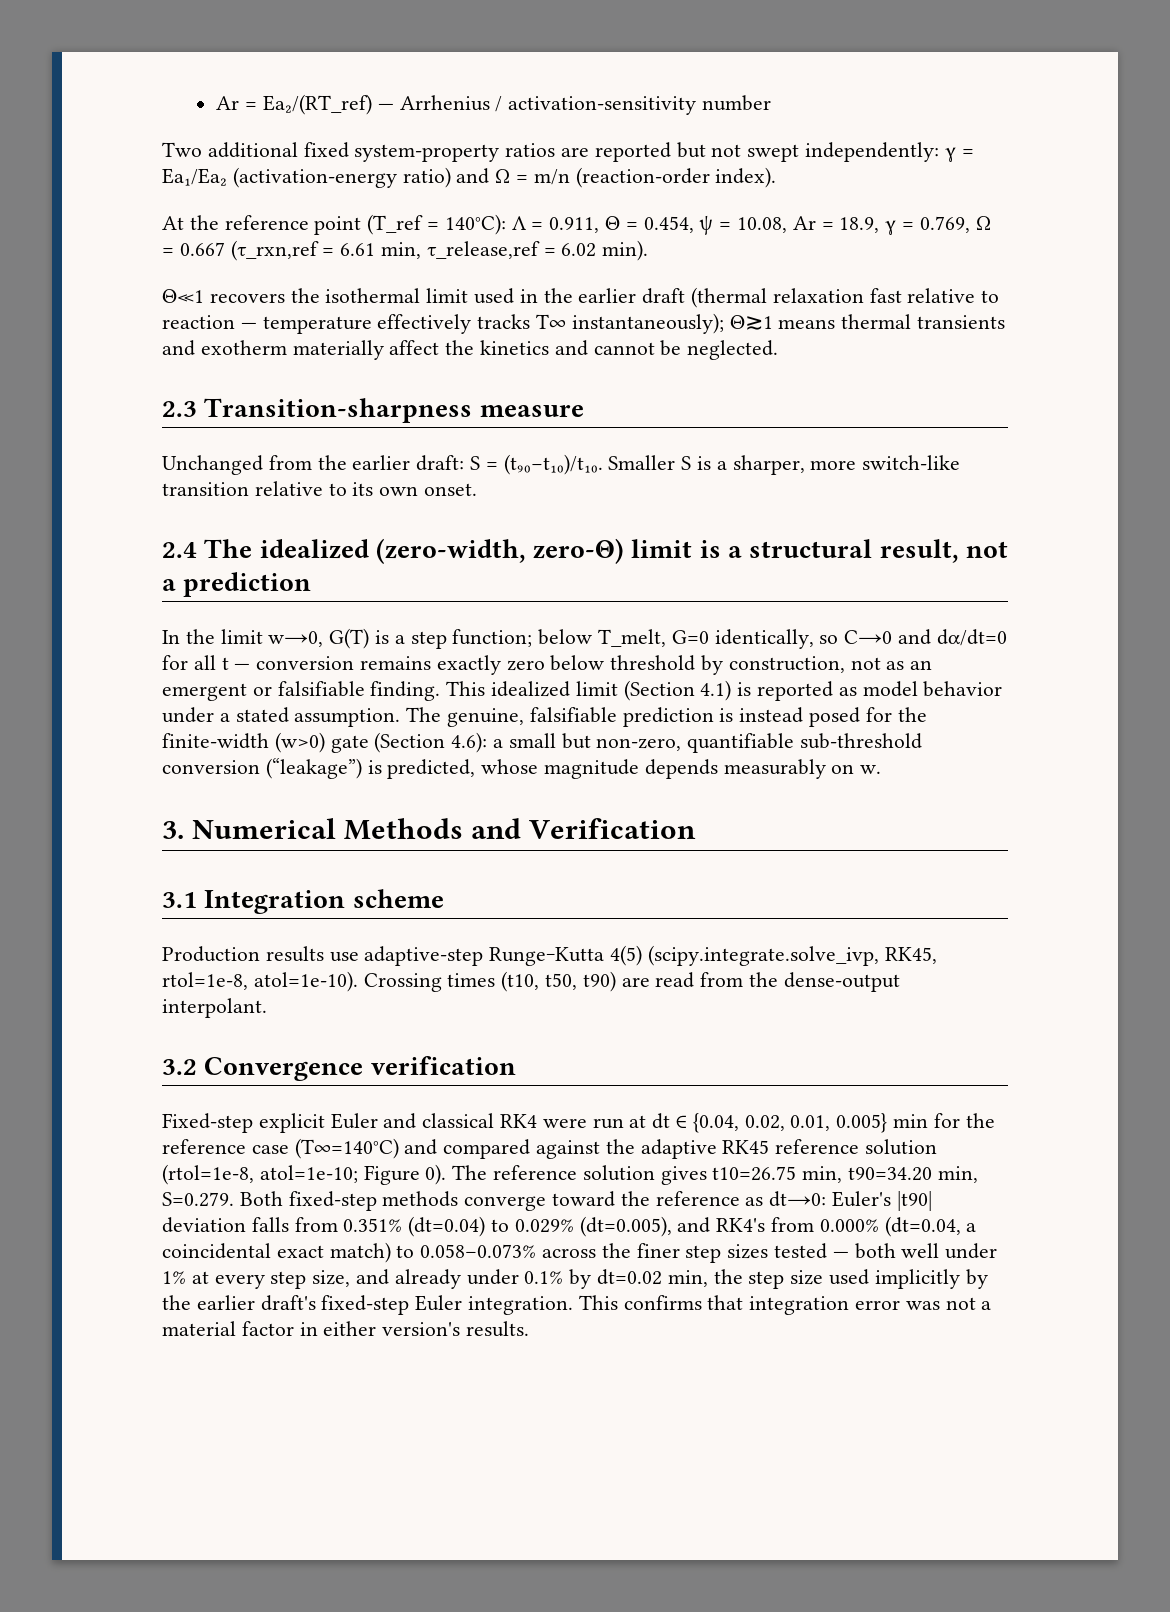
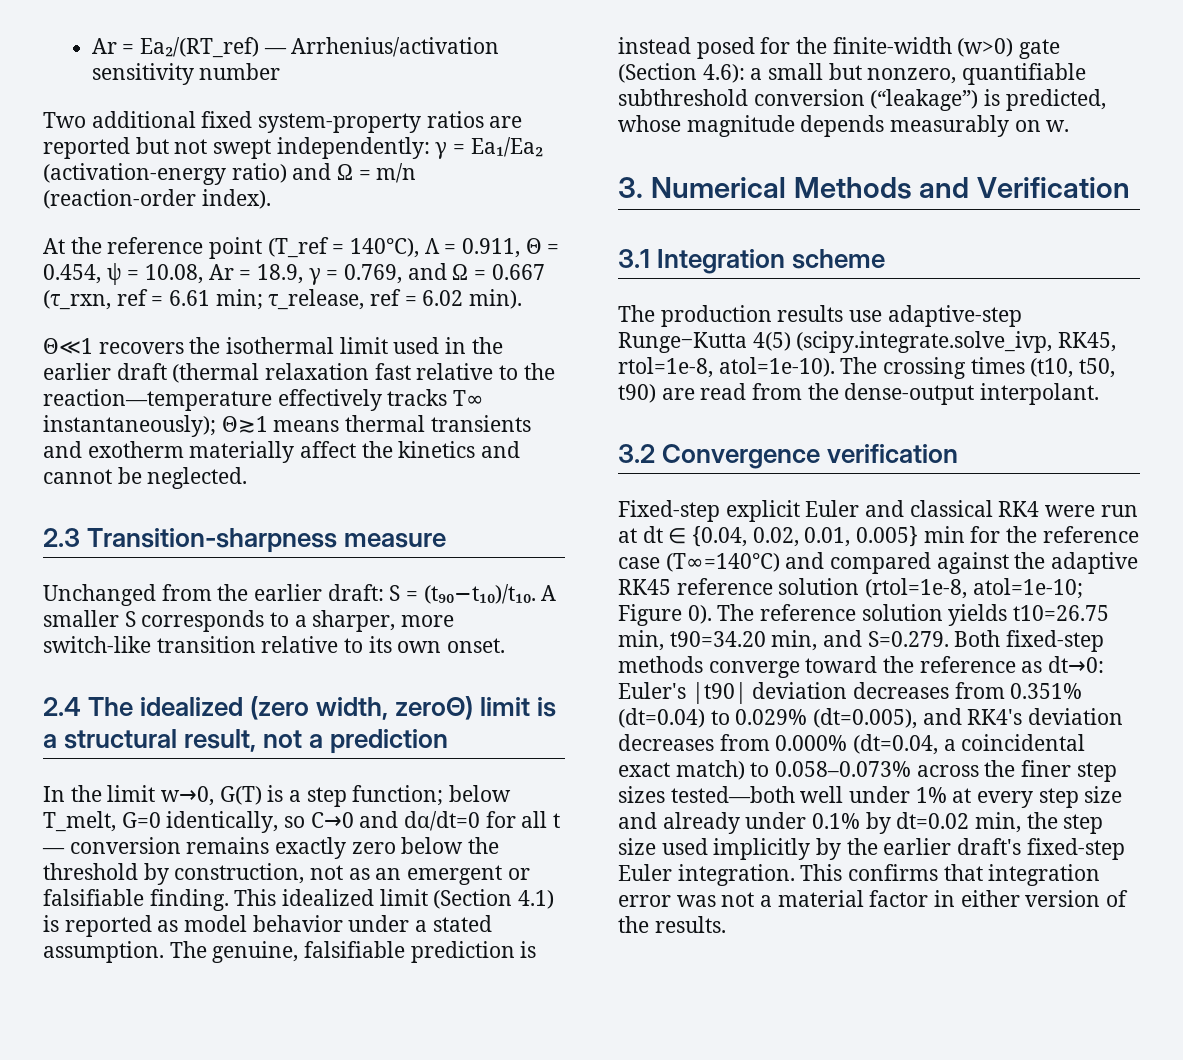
- Ar = Ea₂/(RT_ref) — Arrhenius / activation-sensitivity number
+ Ar = Ea₂/(RT_ref) — Arrhenius/activation sensitivity number
- At the reference point (T_ref = 140°C): Λ = 0.911, Θ = 0.454, ψ = 10.08, Ar = 18.9, γ = 0.769, Ω = 0.667 (τ_rxn,ref = 6.61 min, τ_release,ref = 6.02 min).
+ At the reference point (T_ref = 140°C), Λ = 0.911, Θ = 0.454, ψ = 10.08, Ar = 18.9, γ = 0.769, and Ω = 0.667 (τ_rxn, ref = 6.61 min; τ_release, ref = 6.02 min).
- Θ≪1 recovers the isothermal limit used in the earlier draft (thermal relaxation fast relative to reaction — temperature effectively tracks T∞ instantaneously); Θ≳1 means thermal transients and exotherm materially affect the kinetics and cannot be neglected.
+ Θ≪1 recovers the isothermal limit used in the earlier draft (thermal relaxation fast relative to the reaction—temperature effectively tracks T∞ instantaneously); Θ≳1 means thermal transients and exotherm materially affect the kinetics and cannot be neglected.
- Smaller S is a sharper, more switch-like transition relative to its own onset.
+ A smaller S corresponds to a sharper, more switch-like transition relative to its own onset.
- 2.4 The idealized (zero-width, zero-Θ) limit is a structural result, not a prediction
+ 2.4 The idealized (zero width, zeroΘ) limit is a structural result, not a prediction
- In the limit w→0, G(T) is a step function; below T_melt, G=0 identically, so C→0 and dα/dt=0 for all t — conversion remains exactly zero below threshold by construction, not as an emergent or falsifiable finding.
+ In the limit w→0, G(T) is a step function; below T_melt, G=0 identically, so C→0 and dα/dt=0 for all t — conversion remains exactly zero below the threshold by construction, not as an emergent or falsifiable finding.
- The genuine, falsifiable prediction is instead posed for the finite-width (w>0) gate (Section 4.6): a small but non-zero, quantifiable sub-threshold conversion (“leakage”) is predicted, whose magnitude depends measurably on w.
+ The genuine, falsifiable prediction is instead posed for the finite-width (w>0) gate (Section 4.6): a small but nonzero, quantifiable subthreshold conversion (“leakage”) is predicted, whose magnitude depends measurably on w.
- Production results use adaptive-step Runge‒Kutta 4(5) (scipy.integrate.solve_ivp, RK45, rtol=1e-8, atol=1e-10).
+ The production results use adaptive-step Runge‒Kutta 4(5) (scipy.integrate.solve_ivp, RK45, rtol=1e-8, atol=1e-10).
- Crossing times (t10, t50, t90) are read from the dense-output interpolant.
+ The crossing times (t10, t50, t90) are read from the dense-output interpolant.
- The reference solution gives t10=26.75 min, t90=34.20 min, S=0.279. Both fixed-step methods converge toward the reference as dt→0:
+ The reference solution yields t10=26.75 min, t90=34.20 min, and S=0.279. Both fixed-step methods converge toward the reference as dt→0:
- Euler's |t90| deviation falls from 0.351% (dt=0.04) to 0.029% (dt=0.005), and RK4's from 0.000% (dt=0.04, a coincidental exact match) to 0.058–0.073% across the finer step sizes tested — both well under 1% at every step size, and already under 0.1% by dt=0.02 min, the step size used implicitly by the earlier draft's fixed-step Euler integration.
+ Euler's |t90| deviation decreases from 0.351% (dt=0.04) to 0.029% (dt=0.005), and RK4's deviation decreases from 0.000% (dt=0.04, a coincidental exact match) to 0.058–0.073% across the finer step sizes tested—both well under 1% at every step size and already under 0.1% by dt=0.02 min, the step size used implicitly by the earlier draft's fixed-step Euler integration.
- This confirms that integration error was not a material factor in either version's results.
+ This confirms that integration error was not a material factor in either version of the results.

